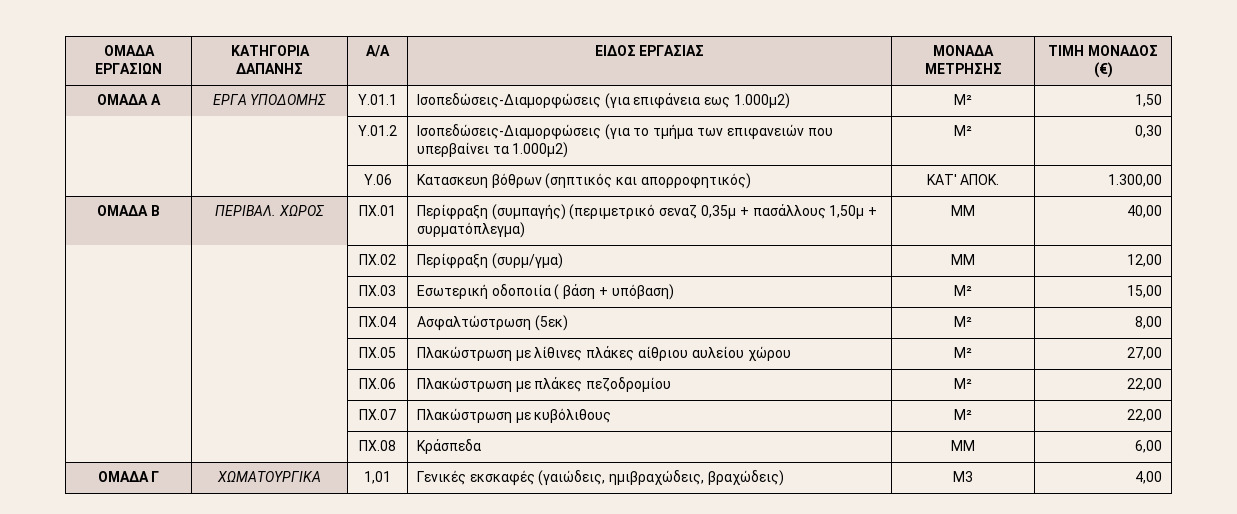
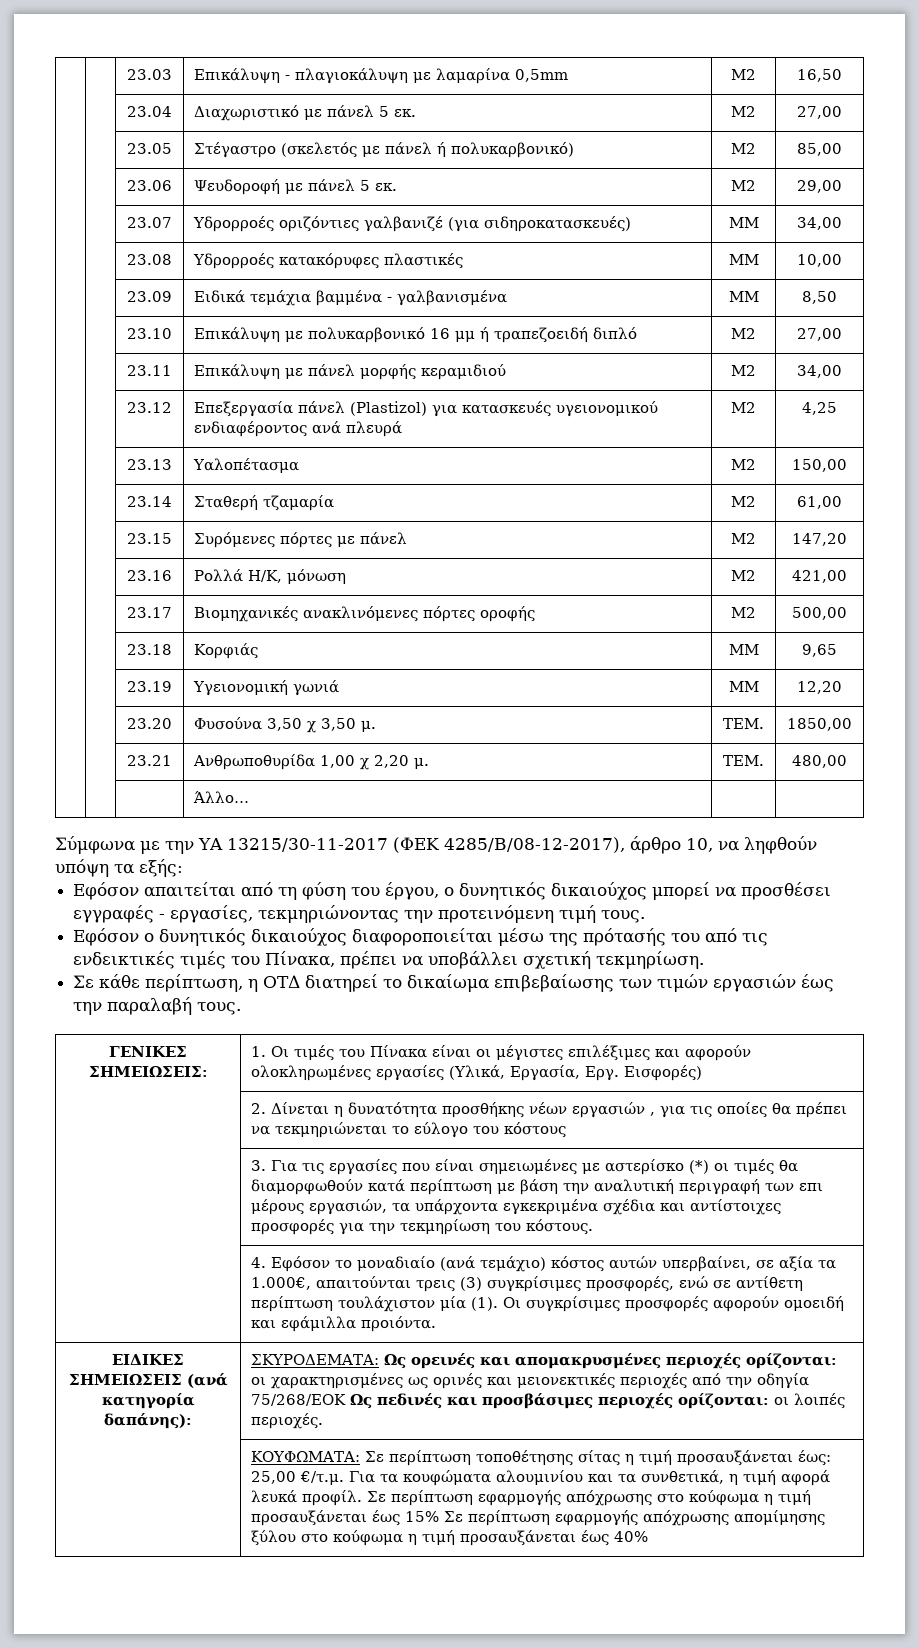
- ΟΜΑΔΑ ΕΡΓΑΣΙΩΝ | ΚΑΤΗΓΟΡΙΑ ΔΑΠΑΝΗΣ | Α/Α | ΕΙΔΟΣ ΕΡΓΑΣΙΑΣ | ΜΟΝΑΔΑ ΜΕΤΡΗΣΗΣ | ΤΙΜΗ ΜΟΝΑΔΟΣ (€)
- ΟΜΑΔΑ Α | ΕΡΓΑ ΥΠΟΔΟΜΗΣ | Υ.01.1 | Ισοπεδώσεις-Διαμορφώσεις (για επιφάνεια εως 1.000μ2) | Μ² | 1,50
- | | Υ.01.2 | Ισοπεδώσεις-Διαμορφώσεις (για το τμήμα των επιφανειών που υπερβαίνει τα 1.000μ2) | Μ² | 0,30
- | | Υ.06 | Κατασκευη βόθρων (σηπτικός και απορροφητικός) | ΚΑΤ' ΑΠΟΚ. | 1.300,00
- ΟΜΑΔΑ Β | ΠΕΡΙΒΑΛ. ΧΩΡΟΣ | ΠΧ.01 | Περίφραξη (συμπαγής) (περιμετρικό σεναζ 0,35μ + πασάλλους 1,50μ + συρματόπλεγμα) | ΜΜ | 40,00
- | | ΠΧ.02 | Περίφραξη (συρμ/γμα) | ΜΜ | 12,00
- | | ΠΧ.03 | Εσωτερική οδοποιία ( βάση + υπόβαση) | Μ² | 15,00
- | | ΠΧ.04 | Ασφαλτώστρωση (5εκ) | Μ² | 8,00
- | | ΠΧ.05 | Πλακώστρωση με λίθινες πλάκες αίθριου αυλείου χώρου | Μ² | 27,00
- | | ΠΧ.06 | Πλακώστρωση με πλάκες πεζοδρομίου | Μ² | 22,00
- | | ΠΧ.07 | Πλακώστρωση με κυβόλιθους | Μ² | 22,00
- | | ΠΧ.08 | Κράσπεδα | ΜΜ | 6,00
- ΟΜΑΔΑ Γ | ΧΩΜΑΤΟΥΡΓΙΚΑ | 1,01 | Γενικές εκσκαφές (γαιώδεις, ημιβραχώδεις, βραχώδεις) | Μ3 | 4,00
+ | | 23.03 | Επικάλυψη - πλαγιοκάλυψη με λαμαρίνα 0,5mm | Μ2 | 16,50
+ | | 23.04 | Διαχωριστικό με πάνελ 5 εκ. | Μ2 | 27,00
+ | | 23.05 | Στέγαστρο (σκελετός με πάνελ ή πολυκαρβονικό) | Μ2 | 85,00
+ | | 23.06 | Ψευδοροφή με πάνελ 5 εκ. | Μ2 | 29,00
+ | | 23.07 | Υδρορροές οριζόντιες γαλβανιζέ (για σιδηροκατασκευές) | ΜΜ | 34,00
+ | | 23.08 | Υδρορροές κατακόρυφες πλαστικές | ΜΜ | 10,00
+ | | 23.09 | Ειδικά τεμάχια βαμμένα - γαλβανισμένα | ΜΜ | 8,50
+ | | 23.10 | Επικάλυψη με πολυκαρβονικό 16 μμ ή τραπεζοειδή διπλό | Μ2 | 27,00
+ | | 23.11 | Επικάλυψη με πάνελ μορφής κεραμιδιού | Μ2 | 34,00
+ | | 23.12 | Επεξεργασία πάνελ (Plastizol) για κατασκευές υγειονομικού ενδιαφέροντος ανά πλευρά | Μ2 | 4,25
+ | | 23.13 | Υαλοπέτασμα | Μ2 | 150,00
+ | | 23.14 | Σταθερή τζαμαρία | Μ2 | 61,00
+ | | 23.15 | Συρόμενες πόρτες με πάνελ | Μ2 | 147,20
+ | | 23.16 | Ρολλά Η/Κ, μόνωση | Μ2 | 421,00
+ | | 23.17 | Βιομηχανικές ανακλινόμενες πόρτες οροφής | Μ2 | 500,00
+ | | 23.18 | Κορφιάς | ΜΜ | 9,65
+ | | 23.19 | Υγειονομική γωνιά | ΜΜ | 12,20
+ | | 23.20 | Φυσούνα 3,50 χ 3,50 μ. | ΤΕΜ. | 1850,00
+ | | 23.21 | Ανθρωποθυρίδα 1,00 χ 2,20 μ. | ΤΕΜ. | 480,00
+ | | | Άλλο… | |
+ Σύμφωνα με την ΥΑ 13215/30-11-2017 (ΦΕΚ 4285/Β/08-12-2017), άρθρο 10, να ληφθούν υπόψη τα εξής:
+ Εφόσον απαιτείται από τη φύση του έργου, ο δυνητικός δικαιούχος μπορεί να προσθέσει εγγραφές - εργασίες, τεκμηριώνοντας την προτεινόμενη τιμή τους.
+ Εφόσον ο δυνητικός δικαιούχος διαφοροποιείται μέσω της πρότασής του από τις ενδεικτικές τιμές του Πίνακα, πρέπει να υποβάλλει σχετική τεκμηρίωση.
+ Σε κάθε περίπτωση, η ΟΤΔ διατηρεί το δικαίωμα επιβεβαίωσης των τιμών εργασιών έως την παραλαβή τους.
+ ΓΕΝΙΚΕΣ ΣΗΜΕΙΩΣΕΙΣ: | 1. Οι τιμές του Πίνακα είναι οι μέγιστες επιλέξιμες και αφορούν ολοκληρωμένες εργασίες (Υλικά, Εργασία, Εργ. Εισφορές)
+ | 2. Δίνεται η δυνατότητα προσθήκης νέων εργασιών , για τις οποίες θα πρέπει να τεκμηριώνεται το εύλογο του κόστους
+ | 3. Για τις εργασίες που είναι σημειωμένες με αστερίσκο (*) οι τιμές θα διαμορφωθούν κατά περίπτωση με βάση την αναλυτική περιγραφή των επι μέρους εργασιών, τα υπάρχοντα εγκεκριμένα σχέδια και αντίστοιχες προσφορές για την τεκμηρίωση του κόστους.
+ | 4. Εφόσον το μοναδιαίο (ανά τεμάχιο) κόστος αυτών υπερβαίνει, σε αξία τα 1.000€, απαιτούνται τρεις (3) συγκρίσιμες προσφορές, ενώ σε αντίθετη περίπτωση τουλάχιστον μία (1). Οι συγκρίσιμες προσφορές αφορούν ομοειδή και εφάμιλλα προιόντα.
+ ΕΙΔΙΚΕΣ ΣΗΜΕΙΩΣΕΙΣ (ανά κατηγορία δαπάνης): | ΣΚΥΡΟΔΕΜΑΤΑ: Ως ορεινές και απομακρυσμένες περιοχές ορίζονται: οι χαρακτηρισμένες ως ορινές και μειονεκτικές περιοχές από την οδηγία 75/268/ΕΟΚ Ως πεδινές και προσβάσιμες περιοχές ορίζονται: οι λοιπές περιοχές.
+ | ΚΟΥΦΩΜΑΤΑ: Σε περίπτωση τοποθέτησης σίτας η τιμή προσαυξάνεται έως: 25,00 €/τ.μ. Για τα κουφώματα αλουμινίου και τα συνθετικά, η τιμή αφορά λευκά προφίλ. Σε περίπτωση εφαρμογής απόχρωσης στο κούφωμα η τιμή προσαυξάνεται έως 15% Σε περίπτωση εφαρμογής απόχρωσης απομίμησης ξύλου στο κούφωμα η τιμή προσαυξάνεται έως 40%

